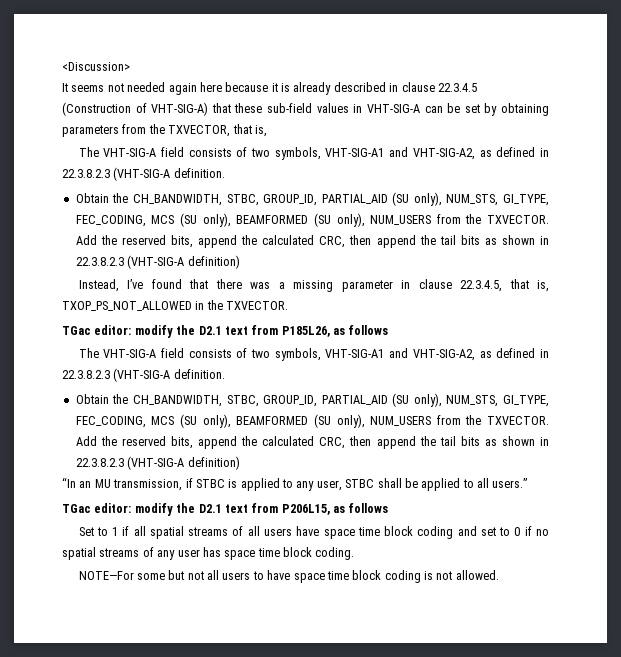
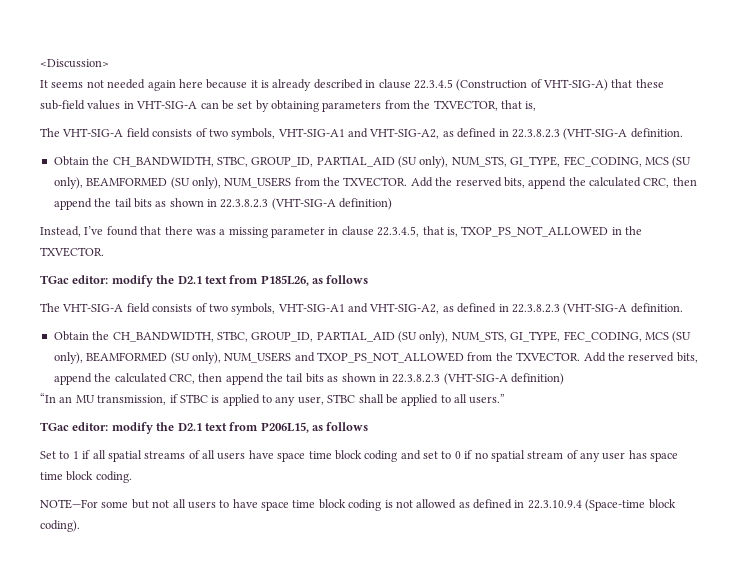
  TGac editor: modify the D2.1 text from P185L26, as follows
  The VHT-SIG-A field consists of two symbols, VHT-SIG-A1 and VHT-SIG-A2, as defined in 22.3.8.2.3 (VHT-SIG-A definition.
- Obtain the CH_BANDWIDTH, STBC, GROUP_ID, PARTIAL_AID (SU only), NUM_STS, GI_TYPE, FEC_CODING, MCS (SU only), BEAMFORMED (SU only), NUM_USERS from the TXVECTOR.
+ Obtain the CH_BANDWIDTH, STBC, GROUP_ID, PARTIAL_AID (SU only), NUM_STS, GI_TYPE, FEC_CODING, MCS (SU only), BEAMFORMED (SU only), NUM_USERS and TXOP_PS_NOT_ALLOWED from the TXVECTOR.
- Set to 1 if all spatial streams of all users have space time block coding and set to 0 if no spatial streams of any user has space time block coding.
+ Set to 1 if all spatial streams of all users have space time block coding and set to 0 if no spatial stream of any user has space time block coding.
- NOTE—For some but not all users to have space time block coding is not allowed.
+ NOTE—For some but not all users to have space time block coding is not allowed as defined in 22.3.10.9.4 (Space-time block coding).

